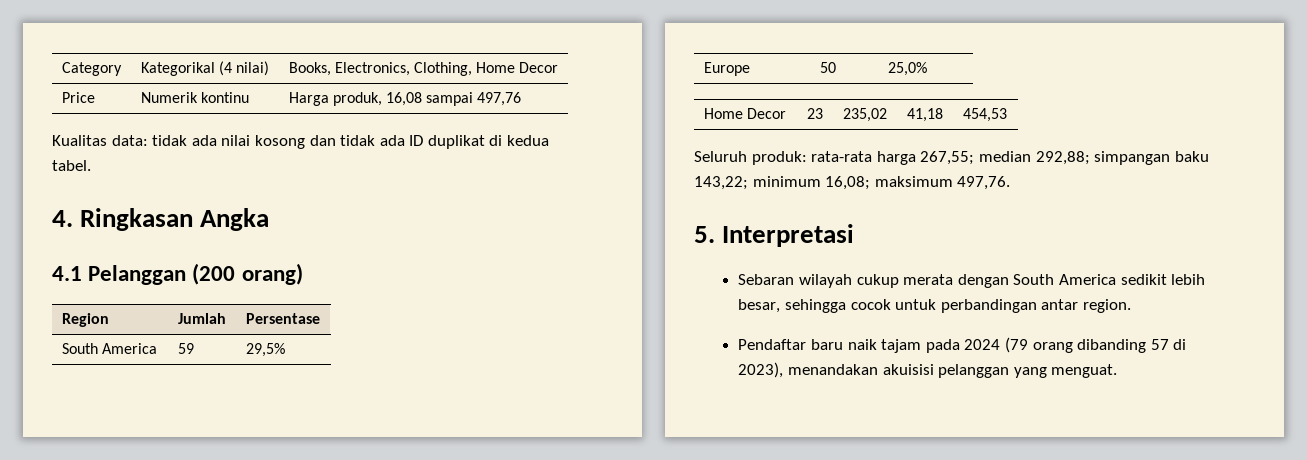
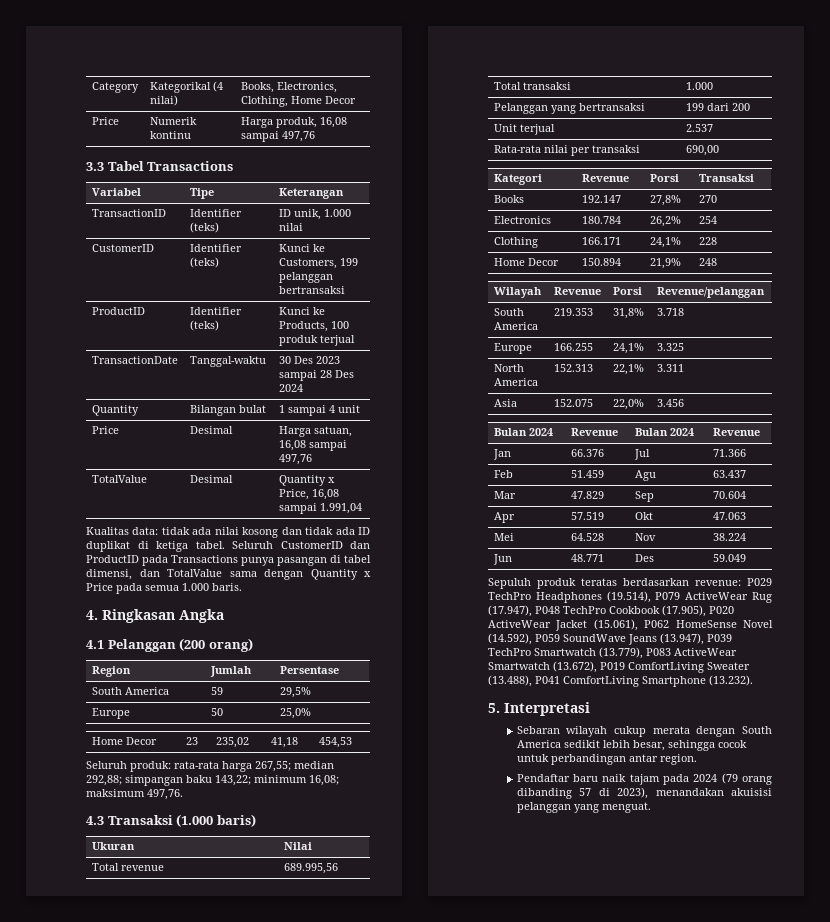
+ 3.3 Tabel Transactions
+ Variabel | Tipe | Keterangan
+ TransactionID | Identifier (teks) | ID unik, 1.000 nilai
+ CustomerID | Identifier (teks) | Kunci ke Customers, 199 pelanggan bertransaksi
+ ProductID | Identifier (teks) | Kunci ke Products, 100 produk terjual
+ TransactionDate | Tanggal-waktu | 30 Des 2023 sampai 28 Des 2024
+ Quantity | Bilangan bulat | 1 sampai 4 unit
+ Price | Desimal | Harga satuan, 16,08 sampai 497,76
+ TotalValue | Desimal | Quantity x Price, 16,08 sampai 1.991,04
- Kualitas data: tidak ada nilai kosong dan tidak ada ID duplikat di kedua tabel.
+ Kualitas data: tidak ada nilai kosong dan tidak ada ID duplikat di ketiga tabel. Seluruh CustomerID dan ProductID pada Transactions punya pasangan di tabel dimensi, dan TotalValue sama dengan Quantity x Price pada semua 1.000 baris.
+ 4.3 Transaksi (1.000 baris)
+ Ukuran | Nilai
+ Total revenue | 689.995,56
+ Total transaksi | 1.000
+ Pelanggan yang bertransaksi | 199 dari 200
+ Unit terjual | 2.537
+ Rata-rata nilai per transaksi | 690,00
+ Kategori | Revenue | Porsi | Transaksi
+ Books | 192.147 | 27,8% | 270
+ Electronics | 180.784 | 26,2% | 254
+ Clothing | 166.171 | 24,1% | 228
+ Home Decor | 150.894 | 21,9% | 248
+ Wilayah | Revenue | Porsi | Revenue/pelanggan
+ South America | 219.353 | 31,8% | 3.718
+ Europe | 166.255 | 24,1% | 3.325
+ North America | 152.313 | 22,1% | 3.311
+ Asia | 152.075 | 22,0% | 3.456
+ Bulan 2024 | Revenue | Bulan 2024 | Revenue
+ Jan | 66.376 | Jul | 71.366
+ Feb | 51.459 | Agu | 63.437
+ Mar | 47.829 | Sep | 70.604
+ Apr | 57.519 | Okt | 47.063
+ Mei | 64.528 | Nov | 38.224
+ Jun | 48.771 | Des | 59.049
+ Sepuluh produk teratas berdasarkan revenue: P029 TechPro Headphones (19.514), P079 ActiveWear Rug (17.947), P048 TechPro Cookbook (17.905), P020 ActiveWear Jacket (15.061), P062 HomeSense Novel (14.592), P059 SoundWave Jeans (13.947), P039 TechPro Smartwatch (13.779), P083 ActiveWear Smartwatch (13.672), P019 ComfortLiving Sweater (13.488), P041 ComfortLiving Smartphone (13.232).

